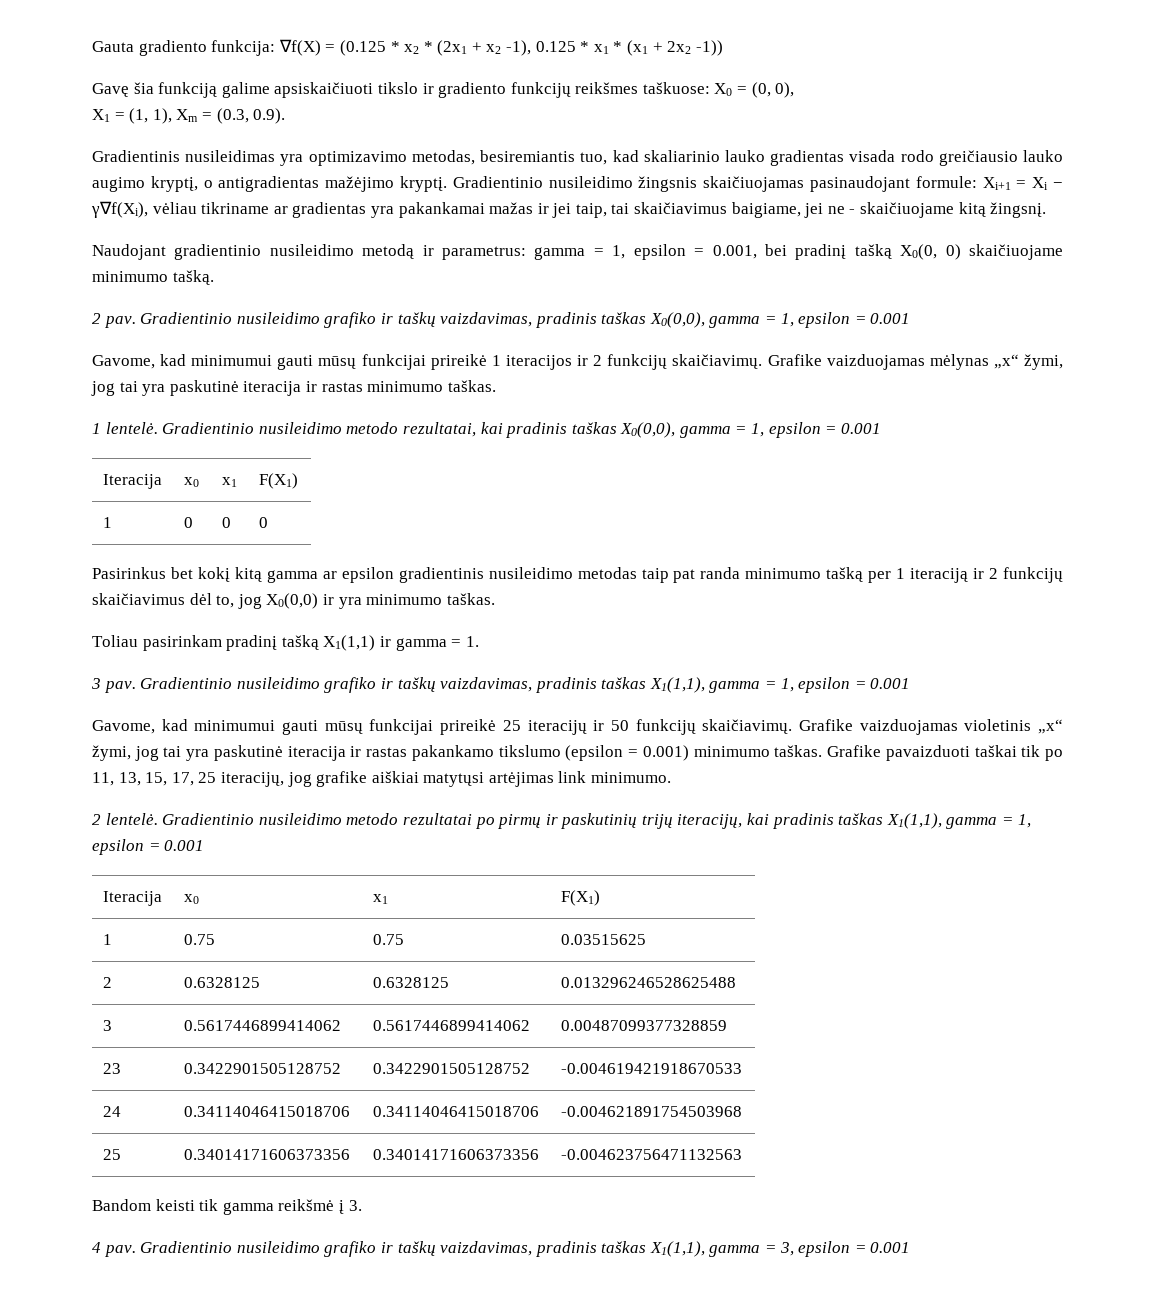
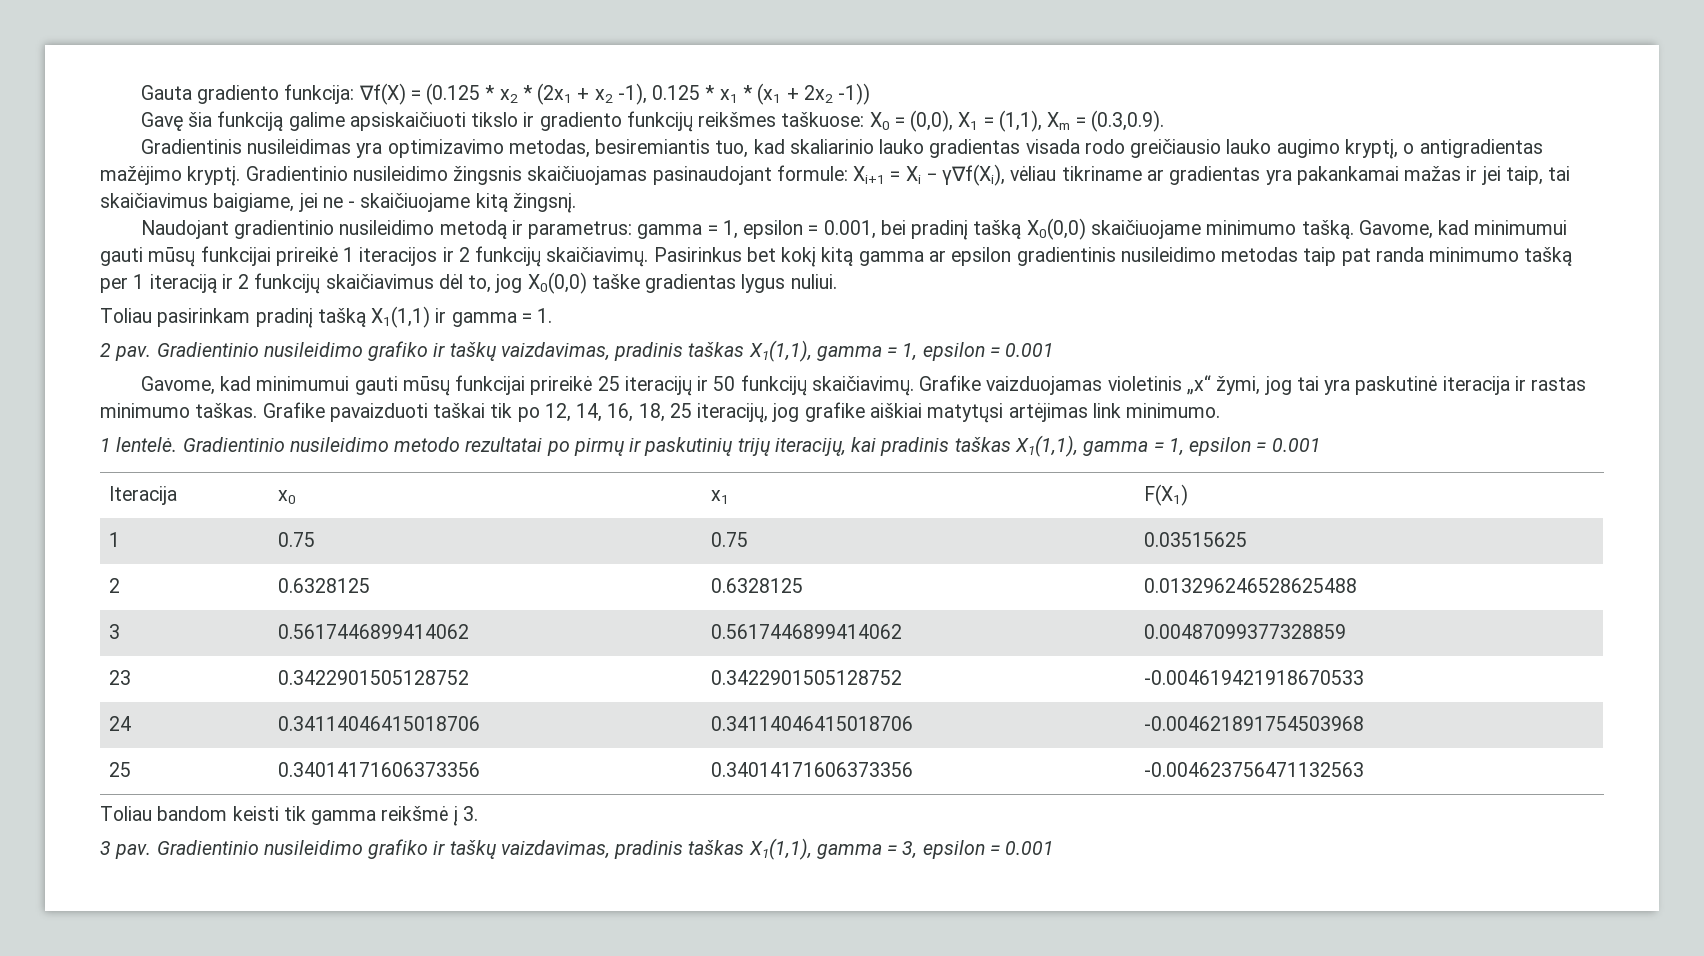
- Gavę šia funkciją galime apsiskaičiuoti tikslo ir gradiento funkcijų reikšmes taškuose: X0 = (0, 0),
- X1 = (1, 1), Xm = (0.3, 0.9).
+ Gavę šia funkciją galime apsiskaičiuoti tikslo ir gradiento funkcijų reikšmes taškuose: X0 = (0,0), X1 = (1,1), Xm = (0.3,0.9).
- Naudojant gradientinio nusileidimo metodą ir parametrus: gamma = 1, epsilon = 0.001, bei pradinį tašką X0(0, 0) skaičiuojame minimumo tašką.
- 2 pav. Gradientinio nusileidimo grafiko ir taškų vaizdavimas, pradinis taškas X0(0,0), gamma = 1, epsilon = 0.001
- Gavome, kad minimumui gauti mūsų funkcijai prireikė 1 iteracijos ir 2 funkcijų skaičiavimų. Grafike vaizduojamas mėlynas „x“ žymi, jog tai yra paskutinė iteracija ir rastas minimumo taškas.
- 1 lentelė. Gradientinio nusileidimo metodo rezultatai, kai pradinis taškas X0(0,0), gamma = 1, epsilon = 0.001
- Iteracija | x0 | x1 | F(X1)
- 1 | 0 | 0 | 0
- Pasirinkus bet kokį kitą gamma ar epsilon gradientinis nusileidimo metodas taip pat randa minimumo tašką per 1 iteraciją ir 2 funkcijų skaičiavimus dėl to, jog X0(0,0) ir yra minimumo taškas.
+ Naudojant gradientinio nusileidimo metodą ir parametrus: gamma = 1, epsilon = 0.001, bei pradinį tašką X0(0,0) skaičiuojame minimumo tašką. Gavome, kad minimumui gauti mūsų funkcijai prireikė 1 iteracijos ir 2 funkcijų skaičiavimų. Pasirinkus bet kokį kitą gamma ar epsilon gradientinis nusileidimo metodas taip pat randa minimumo tašką per 1 iteraciją ir 2 funkcijų skaičiavimus dėl to, jog X0(0,0) taške gradientas lygus nuliui.
- 3 pav.
+ 2 pav.
- Grafike vaizduojamas violetinis „x“ žymi, jog tai yra paskutinė iteracija ir rastas pakankamo tikslumo (epsilon = 0.001) minimumo taškas.
+ Grafike vaizduojamas violetinis „x“ žymi, jog tai yra paskutinė iteracija ir rastas minimumo taškas.
- Grafike pavaizduoti taškai tik po 11, 13, 15, 17, 25 iteracijų, jog grafike aiškiai matytųsi artėjimas link minimumo.
+ Grafike pavaizduoti taškai tik po 12, 14, 16, 18, 25 iteracijų, jog grafike aiškiai matytųsi artėjimas link minimumo.
- 2 lentelė.
+ 1 lentelė.
- Bandom keisti tik gamma reikšmė į 3.
+ Toliau bandom keisti tik gamma reikšmė į 3.
- 4 pav.
+ 3 pav.

